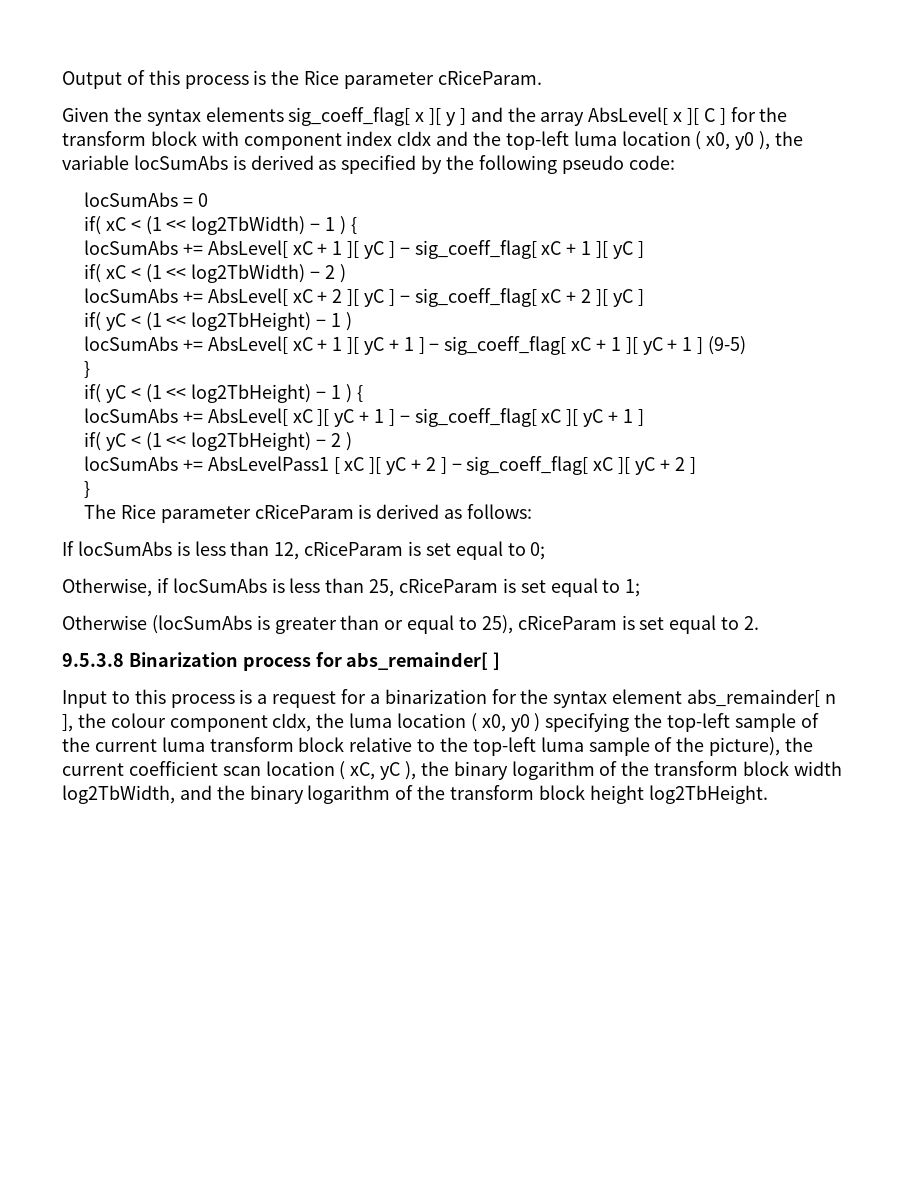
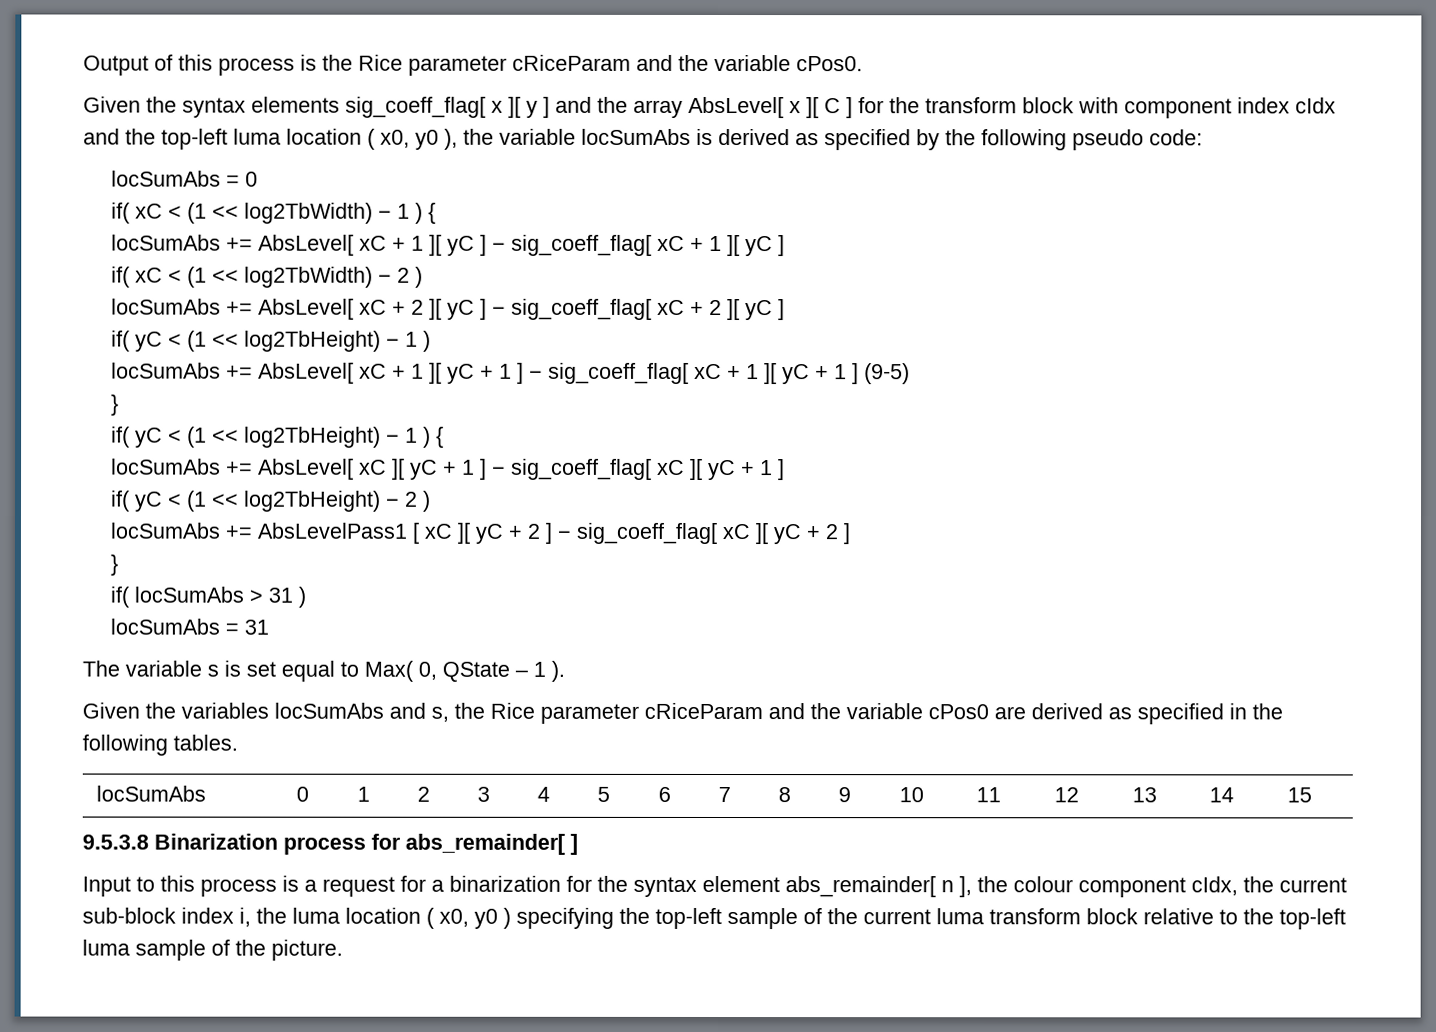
- Output of this process is the Rice parameter cRiceParam.
+ Output of this process is the Rice parameter cRiceParam and the variable cPos0.
- The Rice parameter cRiceParam is derived as follows:
- If locSumAbs is less than 12, cRiceParam is set equal to 0;
- Otherwise, if locSumAbs is less than 25, cRiceParam is set equal to 1;
- Otherwise (locSumAbs is greater than or equal to 25), cRiceParam is set equal to 2.
+ if( locSumAbs > 31 )
+ locSumAbs = 31
+ The variable s is set equal to Max( 0, QState – 1 ).
+ Given the variables locSumAbs and s, the Rice parameter cRiceParam and the variable cPos0 are derived as specified in the following tables.
+ locSumAbs | 0 | 1 | 2 | 3 | 4 | 5 | 6 | 7 | 8 | 9 | 10 | 11 | 12 | 13 | 14 | 15
- Input to this process is a request for a binarization for the syntax element abs_remainder[ n ], the colour component cIdx, the luma location ( x0, y0 ) specifying the top-left sample of the current luma transform block relative to the top-left luma sample of the picture), the current coefficient scan location ( xC, yC ), the binary logarithm of the transform block width log2TbWidth, and the binary logarithm of the transform block height log2TbHeight.
+ Input to this process is a request for a binarization for the syntax element abs_remainder[ n ], the colour component cIdx, the current sub-block index i, the luma location ( x0, y0 ) specifying the top-left sample of the current luma transform block relative to the top-left luma sample of the picture.

